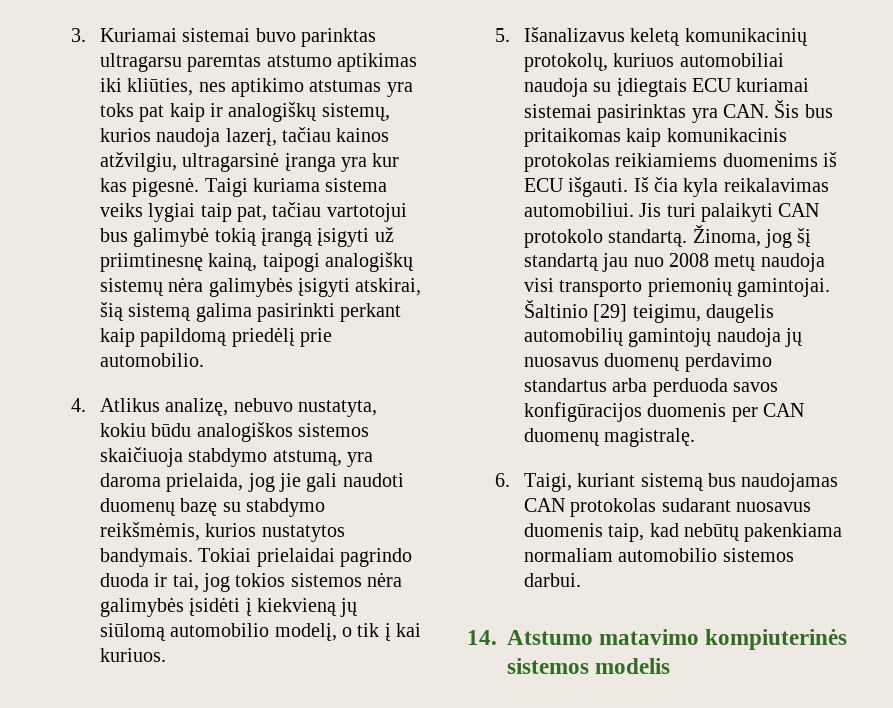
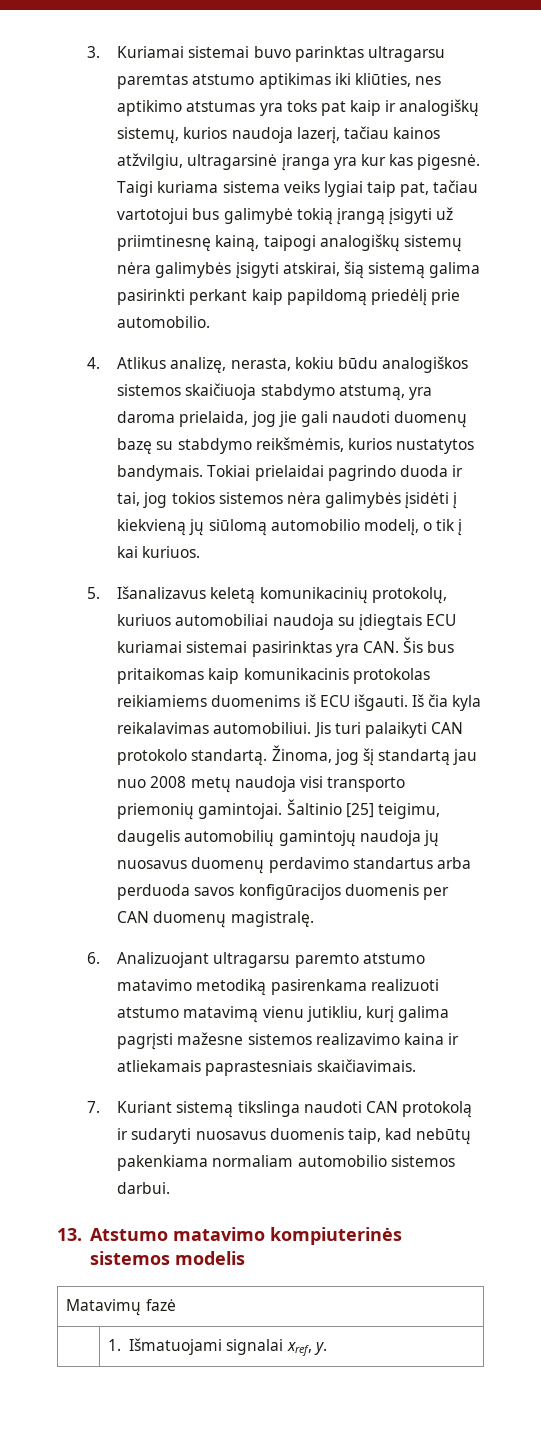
- 4. Atlikus analizę, nebuvo nustatyta, kokiu būdu analogiškos sistemos skaičiuoja stabdymo atstumą, yra daroma prielaida, jog jie gali naudoti duomenų bazę su stabdymo reikšmėmis, kurios nustatytos bandymais.
+ 4. Atlikus analizę, nerasta, kokiu būdu analogiškos sistemos skaičiuoja stabdymo atstumą, yra daroma prielaida, jog jie gali naudoti duomenų bazę su stabdymo reikšmėmis, kurios nustatytos bandymais.
- Šaltinio [29] teigimu, daugelis automobilių gamintojų naudoja jų nuosavus duomenų perdavimo standartus arba perduoda savos konfigūracijos duomenis per CAN duomenų magistralę.
+ Šaltinio [25] teigimu, daugelis automobilių gamintojų naudoja jų nuosavus duomenų perdavimo standartus arba perduoda savos konfigūracijos duomenis per CAN duomenų magistralę.
- 6. Taigi, kuriant sistemą bus naudojamas CAN protokolas sudarant nuosavus duomenis taip, kad nebūtų pakenkiama normaliam automobilio sistemos darbui.
+ 6. Analizuojant ultragarsu paremto atstumo matavimo metodiką pasirenkama realizuoti atstumo matavimą vienu jutikliu, kurį galima pagrįsti mažesne sistemos realizavimo kaina ir atliekamais paprastesniais skaičiavimais.
+ 7. Kuriant sistemą tikslinga naudoti CAN protokolą ir sudaryti nuosavus duomenis taip, kad nebūtų pakenkiama normaliam automobilio sistemos darbui.
- 14. Atstumo matavimo kompiuterinės sistemos modelis
+ 13. Atstumo matavimo kompiuterinės sistemos modelis
+ Matavimų fazė
+ | 1. Išmatuojami signalai xref, y.

